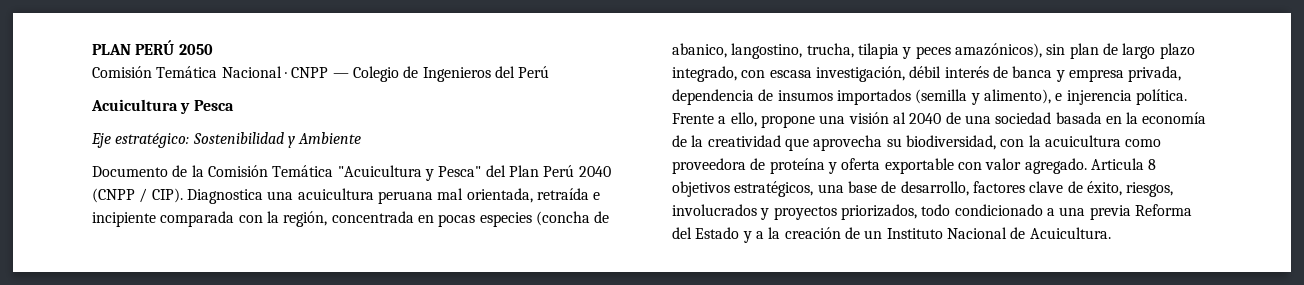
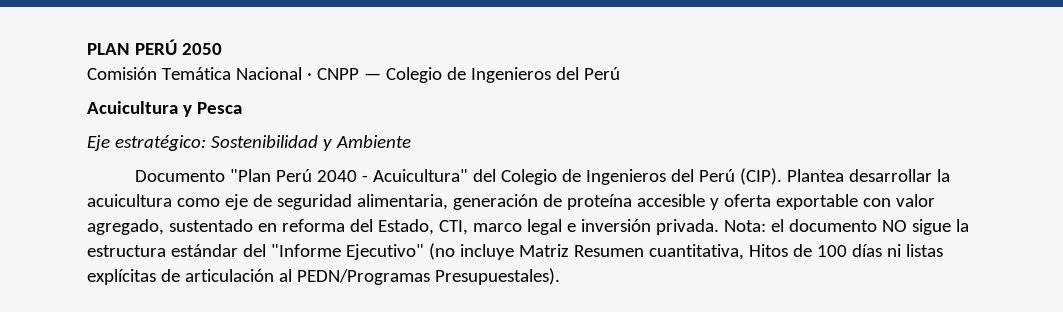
- Documento de la Comisión Temática "Acuicultura y Pesca" del Plan Perú 2040 (CNPP / CIP). Diagnostica una acuicultura peruana mal orientada, retraída e incipiente comparada con la región, concentrada en pocas especies (concha de abanico, langostino, trucha, tilapia y peces amazónicos), sin plan de largo plazo integrado, con escasa investigación, débil interés de banca y empresa privada, dependencia de insumos importados (semilla y alimento), e injerencia política. Frente a ello, propone una visión al 2040 de una sociedad basada en la economía de la creatividad que aprovecha su biodiversidad, con la acuicultura como proveedora de proteína y oferta exportable con valor agregado. Articula 8 objetivos estratégicos, una base de desarrollo, factores clave de éxito, riesgos, involucrados y proyectos priorizados, todo condicionado a una previa Reforma del Estado y a la creación de un Instituto Nacional de Acuicultura.
+ Documento "Plan Perú 2040 - Acuicultura" del Colegio de Ingenieros del Perú (CIP). Plantea desarrollar la acuicultura como eje de seguridad alimentaria, generación de proteína accesible y oferta exportable con valor agregado, sustentado en reforma del Estado, CTI, marco legal e inversión privada. Nota: el documento NO sigue la estructura estándar del "Informe Ejecutivo" (no incluye Matriz Resumen cuantitativa, Hitos de 100 días ni listas explícitas de articulación al PEDN/Programas Presupuestales).

